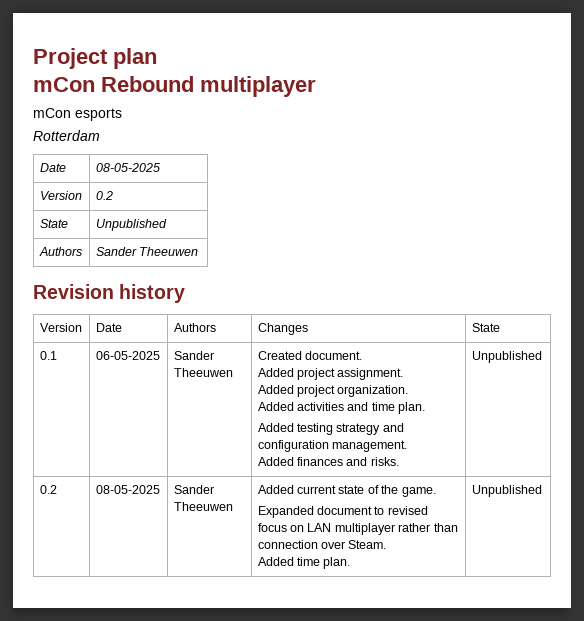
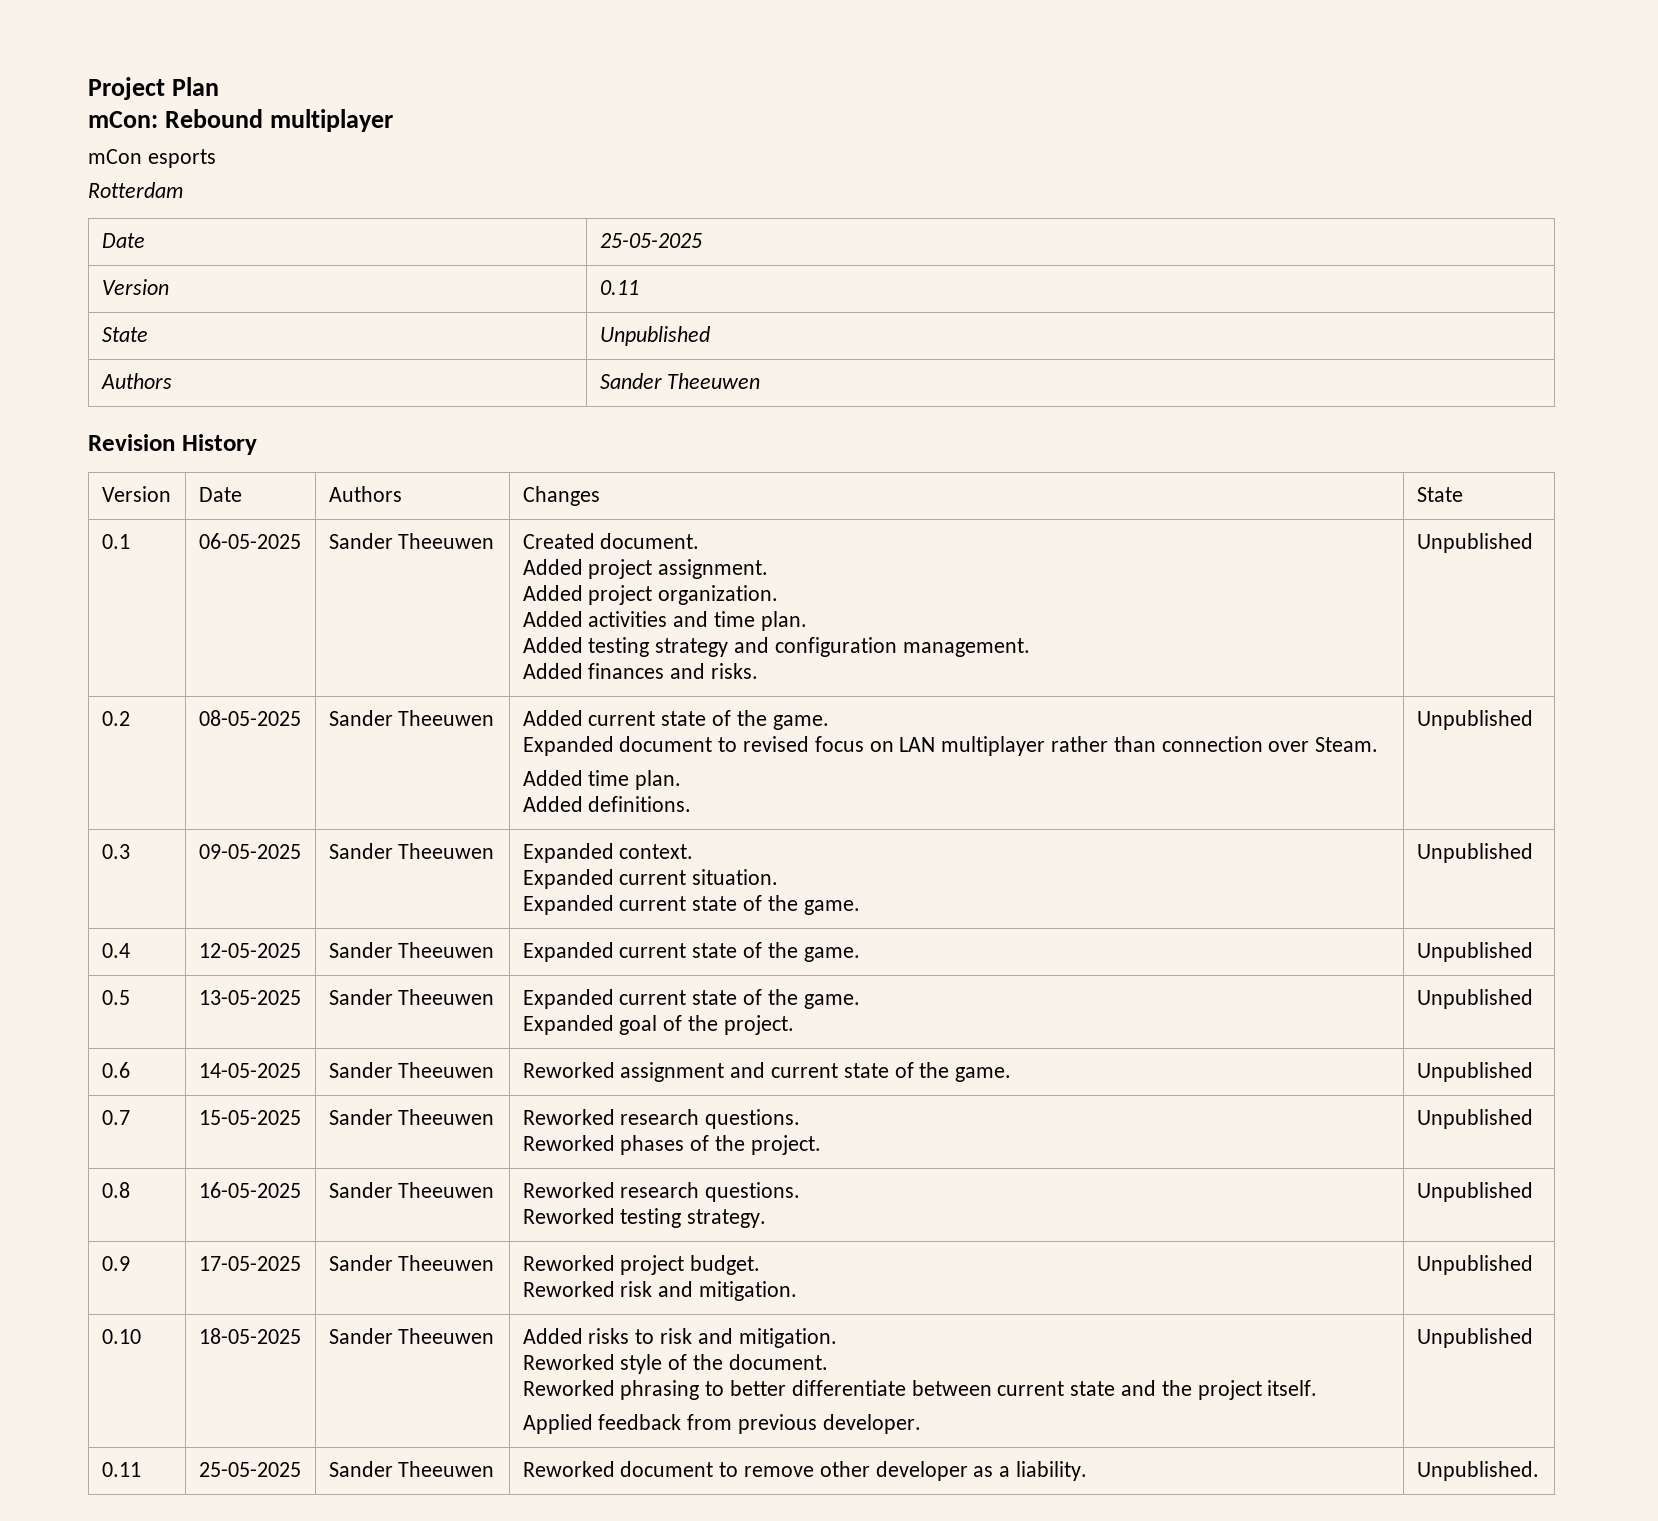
- Project plan
- mCon Rebound multiplayer
+ Project Plan
+ mCon: Rebound multiplayer
- Date | 08-05-2025
- Version | 0.2
+ Date | 25-05-2025
+ Version | 0.11
- Revision history
+ Revision History
  0.2 | 08-05-2025 | Sander Theeuwen | Added current state of the game.
  Expanded document to revised focus on LAN multiplayer rather than connection over Steam.
- Added time plan. | Unpublished
+ Added time plan.
+ Added definitions. | Unpublished
+ 0.3 | 09-05-2025 | Sander Theeuwen | Expanded context.
+ Expanded current situation.
+ Expanded current state of the game. | Unpublished
+ 0.4 | 12-05-2025 | Sander Theeuwen | Expanded current state of the game. | Unpublished
+ 0.5 | 13-05-2025 | Sander Theeuwen | Expanded current state of the game.
+ Expanded goal of the project. | Unpublished
+ 0.6 | 14-05-2025 | Sander Theeuwen | Reworked assignment and current state of the game. | Unpublished
+ 0.7 | 15-05-2025 | Sander Theeuwen | Reworked research questions.
+ Reworked phases of the project. | Unpublished
+ 0.8 | 16-05-2025 | Sander Theeuwen | Reworked research questions.
+ Reworked testing strategy. | Unpublished
+ 0.9 | 17-05-2025 | Sander Theeuwen | Reworked project budget.
+ Reworked risk and mitigation. | Unpublished
+ 0.10 | 18-05-2025 | Sander Theeuwen | Added risks to risk and mitigation.
+ Reworked style of the document.
+ Reworked phrasing to better differentiate between current state and the project itself.
+ Applied feedback from previous developer. | Unpublished
+ 0.11 | 25-05-2025 | Sander Theeuwen | Reworked document to remove other developer as a liability. | Unpublished.

